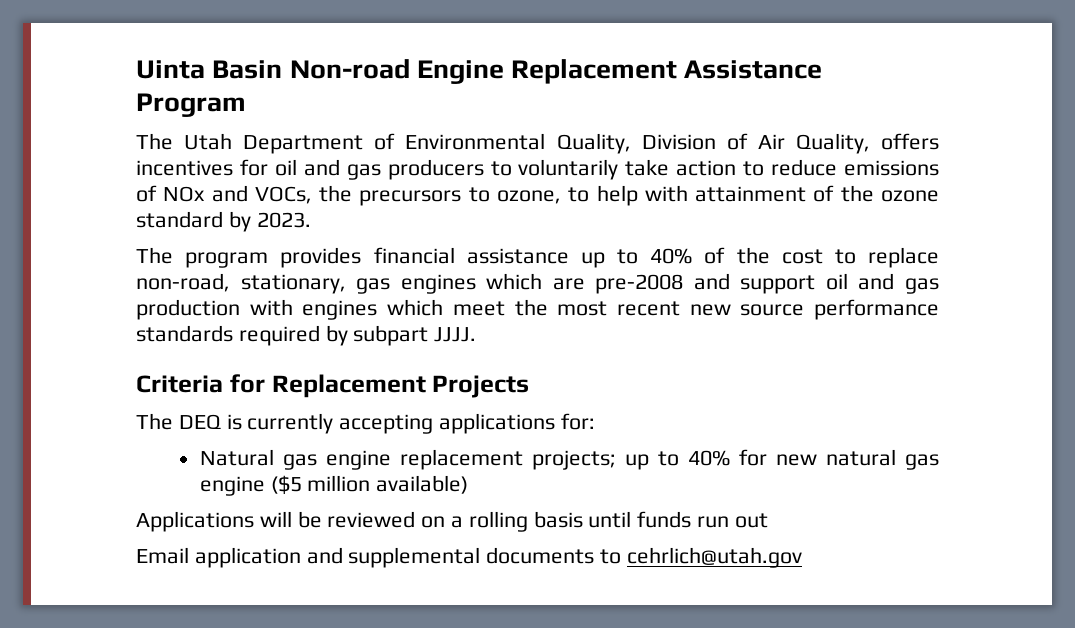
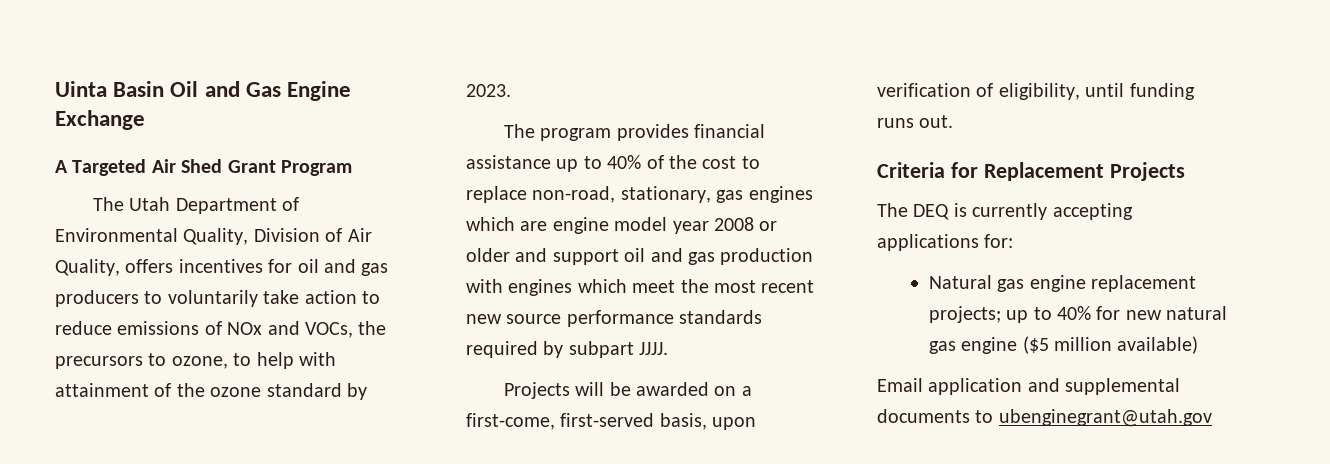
- Uinta Basin Non-road Engine Replacement Assistance Program
+ Uinta Basin Oil and Gas Engine Exchange
+ A Targeted Air Shed Grant Program
- The program provides financial assistance up to 40% of the cost to replace non-road, stationary, gas engines which are pre-2008 and support oil and gas production with engines which meet the most recent new source performance standards required by subpart JJJJ.
+ The program provides financial assistance up to 40% of the cost to replace non-road, stationary, gas engines which are engine model year 2008 or older and support oil and gas production with engines which meet the most recent new source performance standards required by subpart JJJJ.
+ Projects will be awarded on a first-come, first-served basis, upon verification of eligibility, until funding runs out.
- Applications will be reviewed on a rolling basis until funds run out
- Email application and supplemental documents to cehrlich@utah.gov
+ Email application and supplemental documents to ubenginegrant@utah.gov

